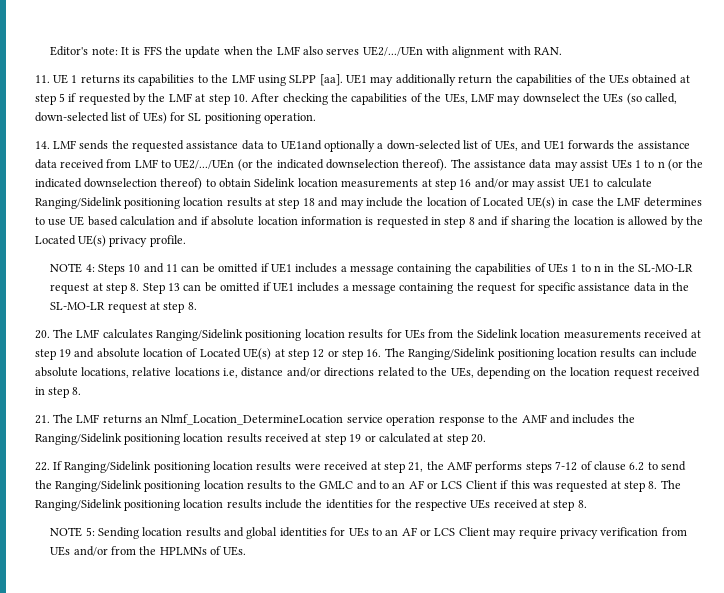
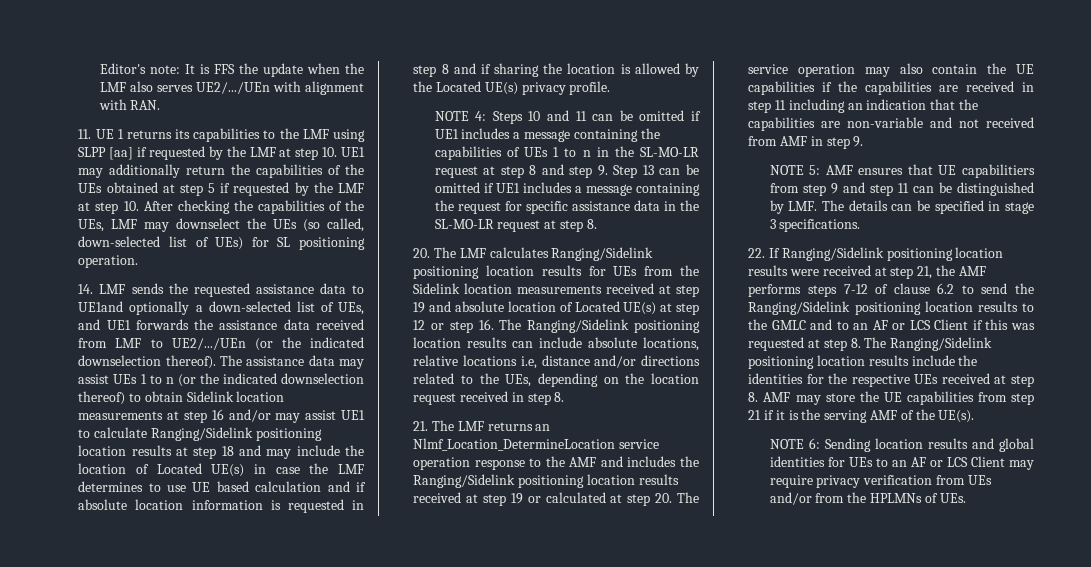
- 11. UE 1 returns its capabilities to the LMF using SLPP [aa]. UE1 may additionally return the capabilities of the UEs obtained at step 5 if requested by the LMF at step 10. After checking the capabilities of the UEs, LMF may downselect the UEs (so called, down-selected list of UEs) for SL positioning operation.
+ 11. UE 1 returns its capabilities to the LMF using SLPP [aa] if requested by the LMF at step 10. UE1 may additionally return the capabilities of the UEs obtained at step 5 if requested by the LMF at step 10. After checking the capabilities of the UEs, LMF may downselect the UEs (so called, down-selected list of UEs) for SL positioning operation.
- NOTE 4: Steps 10 and 11 can be omitted if UE1 includes a message containing the capabilities of UEs 1 to n in the SL-MO-LR request at step 8. Step 13 can be omitted if UE1 includes a message containing the request for specific assistance data in the SL-MO-LR request at step 8.
+ NOTE 4: Steps 10 and 11 can be omitted if UE1 includes a message containing the capabilities of UEs 1 to n in the SL-MO-LR request at step 8 and step 9. Step 13 can be omitted if UE1 includes a message containing the request for specific assistance data in the SL-MO-LR request at step 8.
- 21. The LMF returns an Nlmf_Location_DetermineLocation service operation response to the AMF and includes the Ranging/Sidelink positioning location results received at step 19 or calculated at step 20.
+ 21. The LMF returns an Nlmf_Location_DetermineLocation service operation response to the AMF and includes the Ranging/Sidelink positioning location results received at step 19 or calculated at step 20. The service operation may also contain the UE capabilities if the capabilities are received in step 11 including an indication that the capabilities are non-variable and not received from AMF in step 9.
+ NOTE 5: AMF ensures that UE capabilitiers from step 9 and step 11 can be distinguished by LMF. The details can be specified in stage 3 specifications.
- 22. If Ranging/Sidelink positioning location results were received at step 21, the AMF performs steps 7-12 of clause 6.2 to send the Ranging/Sidelink positioning location results to the GMLC and to an AF or LCS Client if this was requested at step 8. The Ranging/Sidelink positioning location results include the identities for the respective UEs received at step 8.
- NOTE 5:
+ 22. If Ranging/Sidelink positioning location results were received at step 21, the AMF performs steps 7-12 of clause 6.2 to send the Ranging/Sidelink positioning location results to the GMLC and to an AF or LCS Client if this was requested at step 8. The Ranging/Sidelink positioning location results include the identities for the respective UEs received at step 8. AMF may store the UE capabilities from step 21 if it is the serving AMF of the UE(s).
+ NOTE 6:

